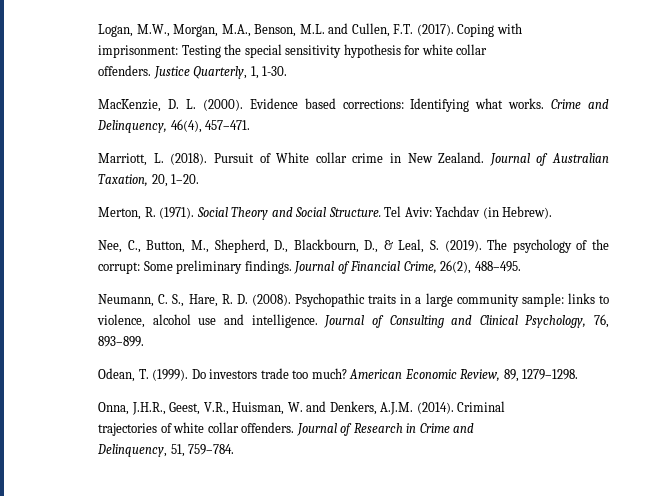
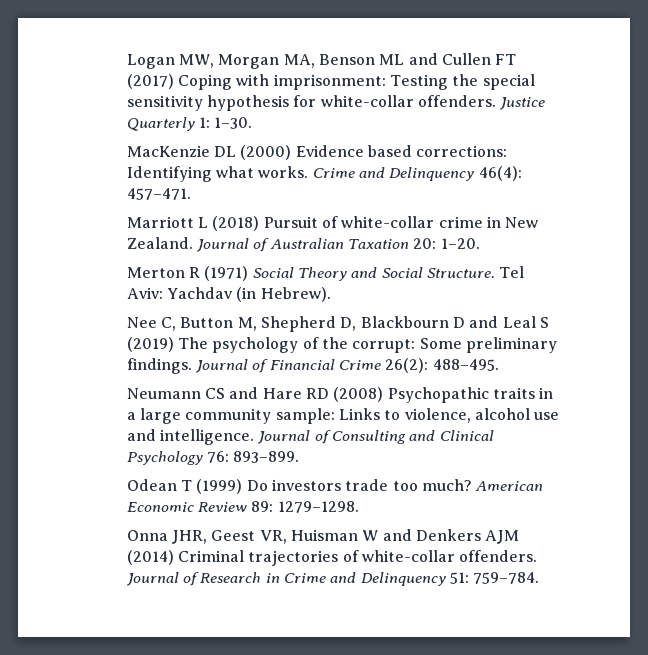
- Logan, M.W., Morgan, M.A., Benson, M.L. and Cullen, F.T. (2017). Coping with
- imprisonment: Testing the special sensitivity hypothesis for white collar
- offenders. Justice Quarterly, 1, 1-30.
- MacKenzie, D. L. (2000). Evidence based corrections: Identifying what works.
+ Logan MW, Morgan MA, Benson ML and Cullen FT (2017) Coping with imprisonment: Testing the special sensitivity hypothesis for white-collar offenders. Justice Quarterly 1: 1–30.
+ MacKenzie DL (2000) Evidence based corrections: Identifying what works.
- Crime and Delinquency, 46(4), 457–471.
+ Crime and Delinquency 46(4): 457–471.
- Marriott, L. (2018). Pursuit of White collar crime in New Zealand.
+ Marriott L (2018) Pursuit of white-collar crime in New Zealand.
- Journal of Australian Taxation, 20, 1–20.
+ Journal of Australian Taxation 20: 1–20.
- Merton, R. (1971). Social Theory and Social Structure.
+ Merton R (1971) Social Theory and Social Structure.
- Nee, C., Button, M., Shepherd, D., Blackbourn, D., & Leal, S. (2019). The psychology of the corrupt: Some preliminary findings.
+ Nee C, Button M, Shepherd D, Blackbourn D and Leal S (2019) The psychology of the corrupt: Some preliminary findings.
- Journal of Financial Crime, 26(2), 488–495.
+ Journal of Financial Crime 26(2): 488–495.
- Neumann, C. S., Hare, R. D. (2008). Psychopathic traits in a large community sample: links to violence, alcohol use and intelligence.
+ Neumann CS and Hare RD (2008) Psychopathic traits in a large community sample: Links to violence, alcohol use and intelligence.
- Journal of Consulting and Clinical Psychology, 76, 893–899.
+ Journal of Consulting and Clinical Psychology 76: 893–899.
- Odean, T. (1999). Do investors trade too much?
+ Odean T (1999) Do investors trade too much?
- American Economic Review, 89, 1279–1298.
+ American Economic Review 89: 1279–1298.
- Onna, J.H.R., Geest, V.R., Huisman, W. and Denkers, A.J.M. (2014). Criminal
- trajectories of white collar offenders.
+ Onna JHR, Geest VR, Huisman W and Denkers AJM (2014) Criminal trajectories of white-collar offenders.
- Journal of Research in Crime and
- Delinquency, 51, 759–784.
+ Journal of Research in Crime and Delinquency 51: 759–784.

